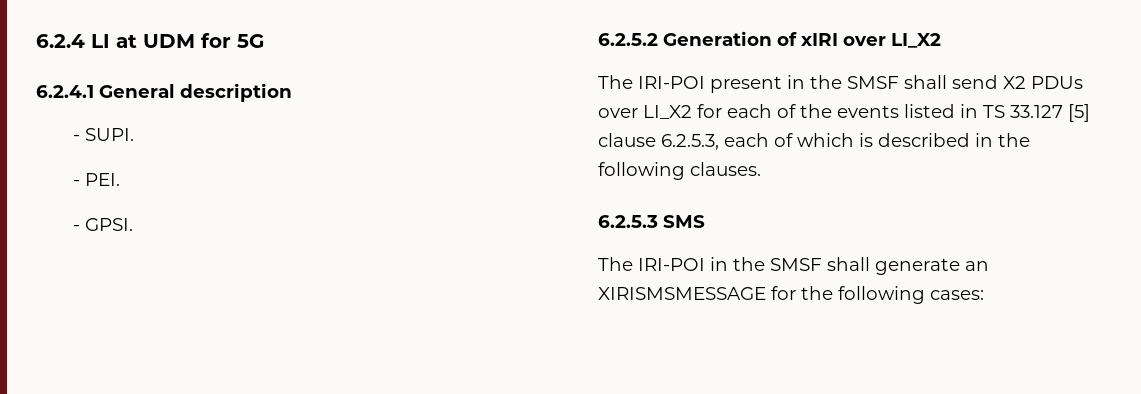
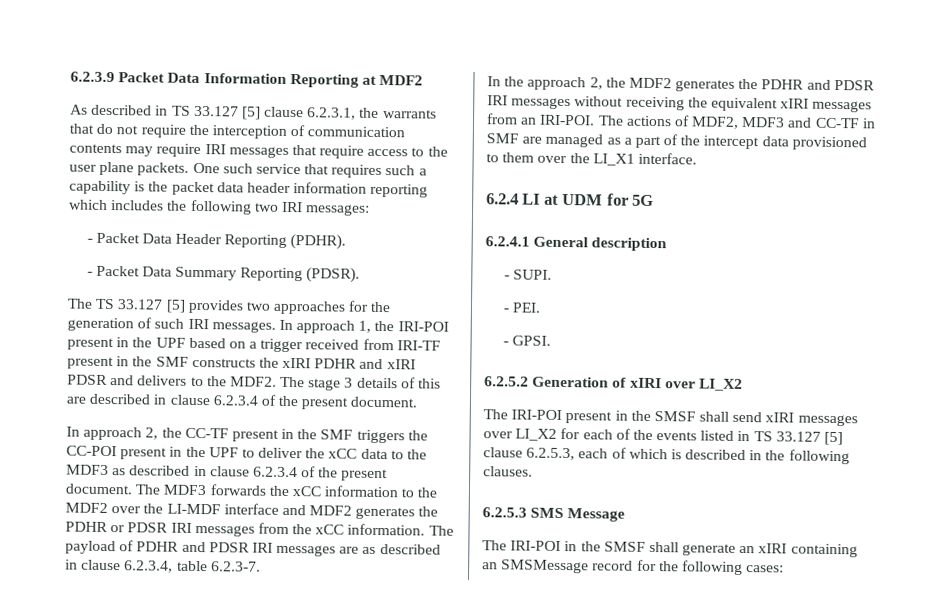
+ 6.2.3.9 Packet Data Information Reporting at MDF2
+ As described in TS 33.127 [5] clause 6.2.3.1, the warrants that do not require the interception of communication contents may require IRI messages that require access to the user plane packets. One such service that requires such a capability is the packet data header information reporting which includes the following two IRI messages:
+ - Packet Data Header Reporting (PDHR).
+ - Packet Data Summary Reporting (PDSR).
+ The TS 33.127 [5] provides two approaches for the generation of such IRI messages. In approach 1, the IRI-POI present in the UPF based on a trigger received from IRI-TF present in the SMF constructs the xIRI PDHR and xIRI PDSR and delivers to the MDF2. The stage 3 details of this are described in clause 6.2.3.4 of the present document.
+ In approach 2, the CC-TF present in the SMF triggers the CC-POI present in the UPF to deliver the xCC data to the MDF3 as described in clause 6.2.3.4 of the present document. The MDF3 forwards the xCC information to the MDF2 over the LI-MDF interface and MDF2 generates the PDHR or PDSR IRI messages from the xCC information. The payload of PDHR and PDSR IRI messages are as described in clause 6.2.3.4, table 6.2.3-7.
+ In the approach 2, the MDF2 generates the PDHR and PDSR IRI messages without receiving the equivalent xIRI messages from an IRI-POI. The actions of MDF2, MDF3 and CC-TF in SMF are managed as a part of the intercept data provisioned to them over the LI_X1 interface.
- The IRI-POI present in the SMSF shall send X2 PDUs over LI_X2 for each of the events listed in TS 33.127 [5] clause 6.2.5.3, each of which is described in the following clauses.
+ The IRI-POI present in the SMSF shall send xIRI messages over LI_X2 for each of the events listed in TS 33.127 [5] clause 6.2.5.3, each of which is described in the following clauses.
- 6.2.5.3 SMS
+ 6.2.5.3 SMS Message
- The IRI-POI in the SMSF shall generate an XIRISMSMESSAGE for the following cases:
+ The IRI-POI in the SMSF shall generate an xIRI containing an SMSMessage record for the following cases:

